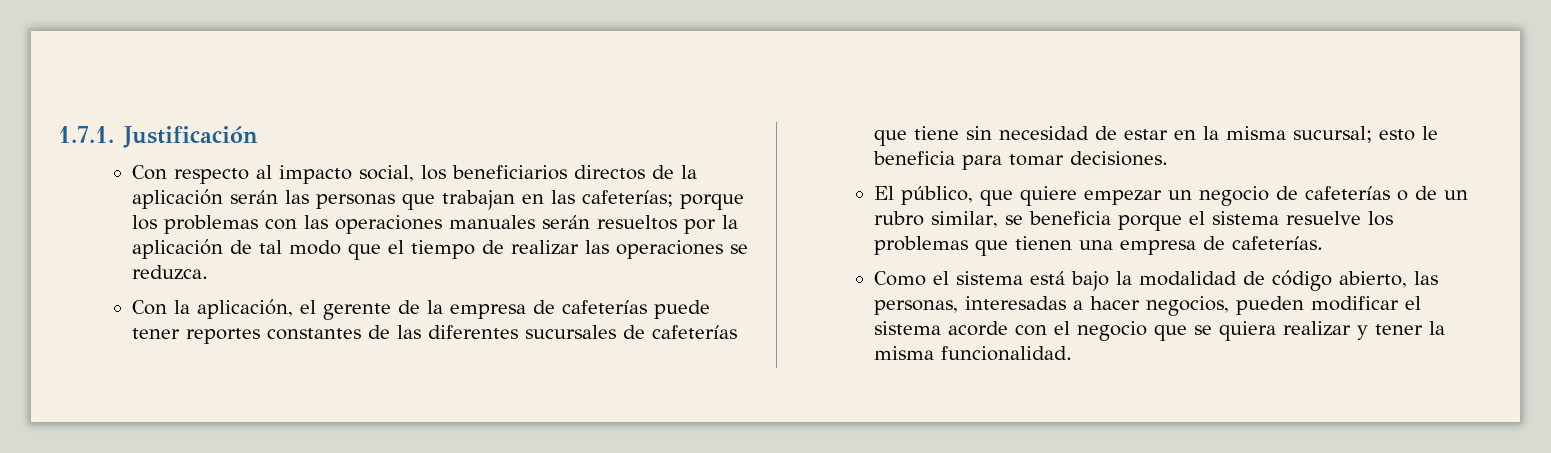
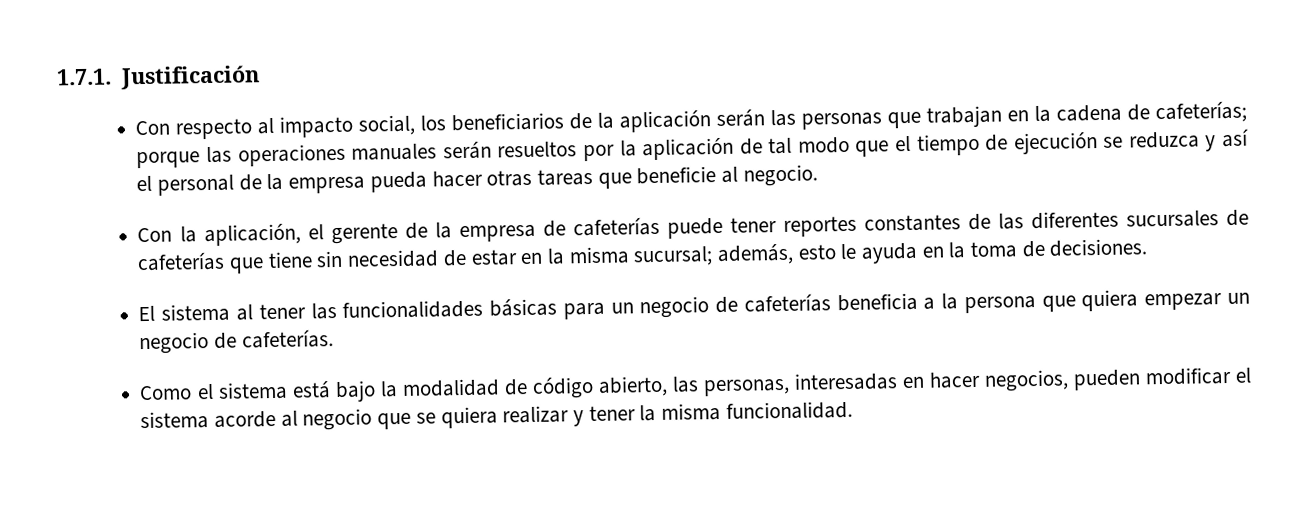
- Con respecto al impacto social, los beneficiarios directos de la aplicación serán las personas que trabajan en las cafeterías; porque los problemas con las operaciones manuales serán resueltos por la aplicación de tal modo que el tiempo de realizar las operaciones se reduzca.
+ Con respecto al impacto social, los beneficiarios de la aplicación serán las personas que trabajan en la cadena de cafeterías; porque las operaciones manuales serán resueltos por la aplicación de tal modo que el tiempo de ejecución se reduzca y así el personal de la empresa pueda hacer otras tareas que beneficie al negocio.
- Con la aplicación, el gerente de la empresa de cafeterías puede tener reportes constantes de las diferentes sucursales de cafeterías que tiene sin necesidad de estar en la misma sucursal; esto le beneficia para tomar decisiones.
- El público, que quiere empezar un negocio de cafeterías o de un rubro similar, se beneficia porque el sistema resuelve los problemas que tienen una empresa de cafeterías.
+ Con la aplicación, el gerente de la empresa de cafeterías puede tener reportes constantes de las diferentes sucursales de cafeterías que tiene sin necesidad de estar en la misma sucursal; además, esto le ayuda en la toma de decisiones.
+ El sistema al tener las funcionalidades básicas para un negocio de cafeterías beneficia a la persona que quiera empezar un negocio de cafeterías.
- Como el sistema está bajo la modalidad de código abierto, las personas, interesadas a hacer negocios, pueden modificar el sistema acorde con el negocio que se quiera realizar y tener la misma funcionalidad.
+ Como el sistema está bajo la modalidad de código abierto, las personas, interesadas en hacer negocios, pueden modificar el sistema acorde al negocio que se quiera realizar y tener la misma funcionalidad.

